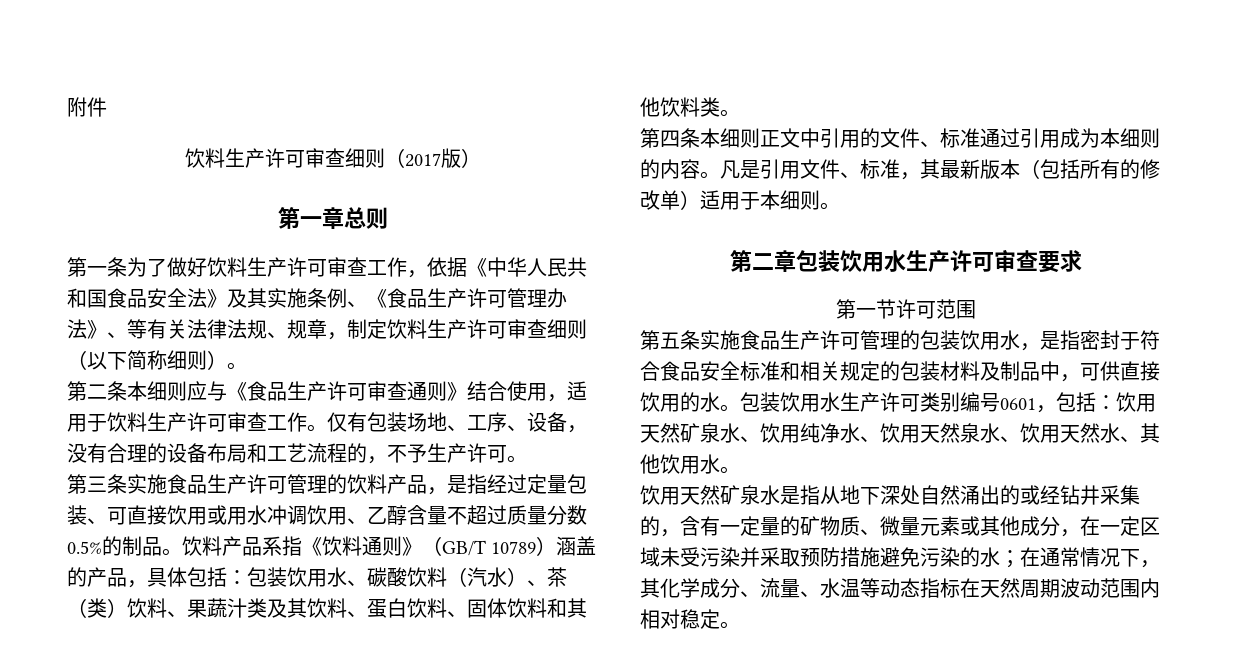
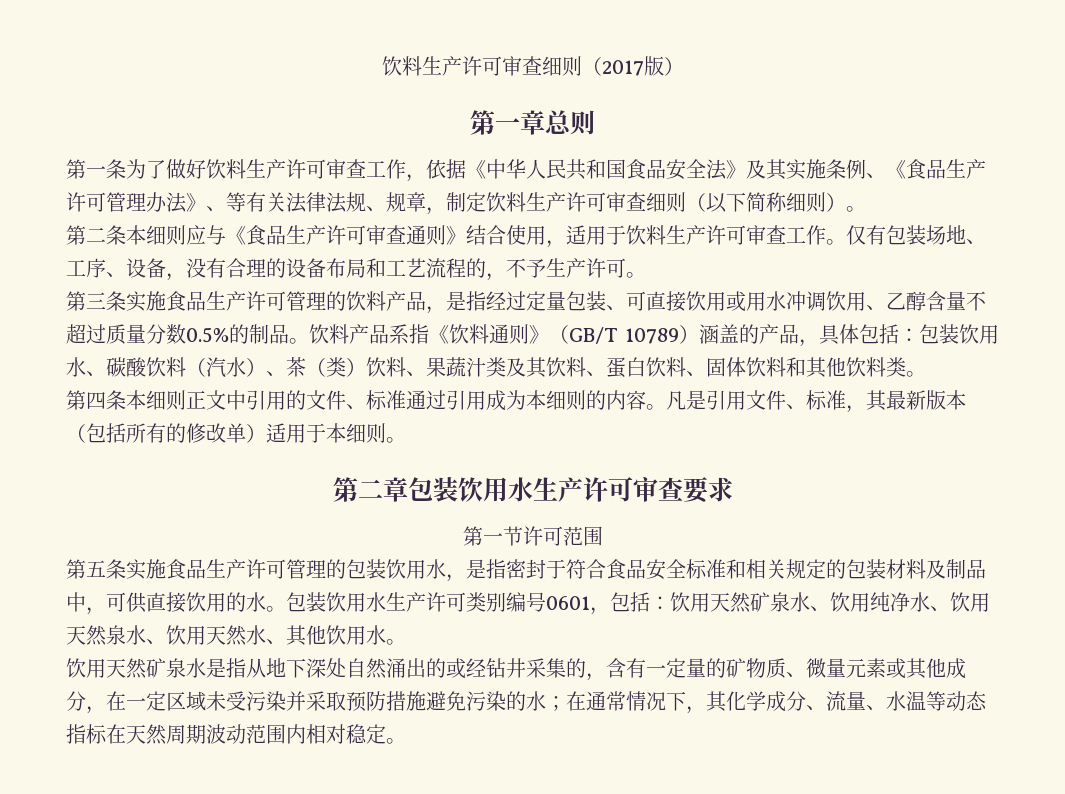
- 附件

